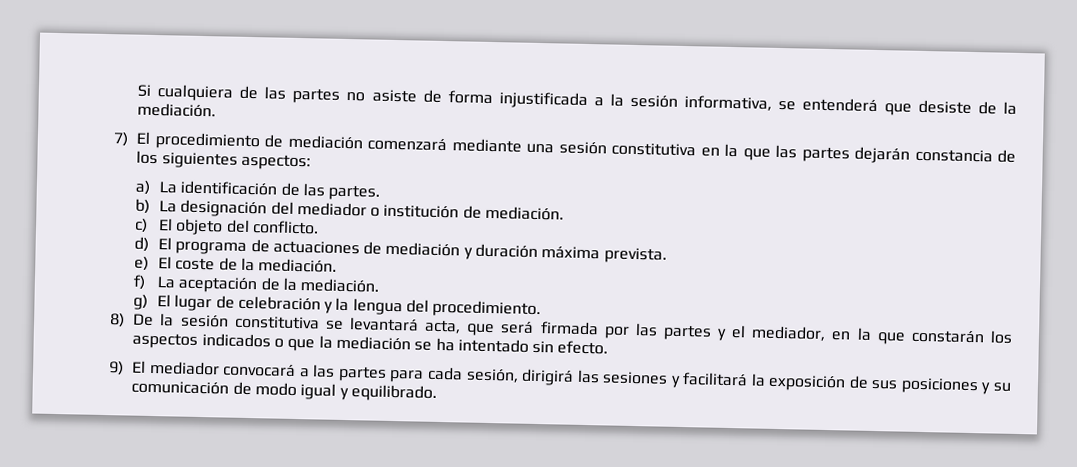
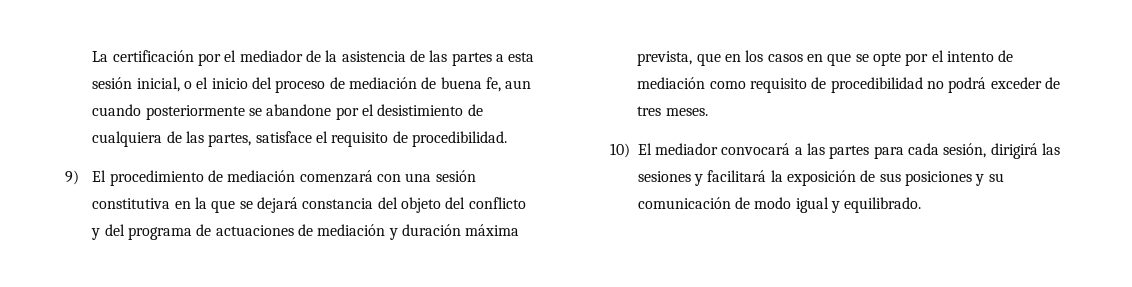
- Si cualquiera de las partes no asiste de forma injustificada a la sesión informativa, se entenderá que desiste de la mediación.
- 7) El procedimiento de mediación comenzará mediante una sesión constitutiva en la que las partes dejarán constancia de los siguientes aspectos:
- a) La identificación de las partes.
- b) La designación del mediador o institución de mediación.
- c) El objeto del conflicto.
- d) El programa de actuaciones de mediación y duración máxima prevista.
- e) El coste de la mediación.
- f) La aceptación de la mediación.
- g) El lugar de celebración y la lengua del procedimiento.
- 8) De la sesión constitutiva se levantará acta, que será firmada por las partes y el mediador, en la que constarán los aspectos indicados o que la mediación se ha intentado sin efecto.
- 9) El mediador convocará a las partes para cada sesión, dirigirá las sesiones y facilitará la exposición de sus posiciones y su comunicación de modo igual y equilibrado.
+ La certificación por el mediador de la asistencia de las partes a esta sesión inicial, o el inicio del proceso de mediación de buena fe, aun cuando posteriormente se abandone por el desistimiento de cualquiera de las partes, satisface el requisito de procedibilidad.
+ 9) El procedimiento de mediación comenzará con una sesión constitutiva en la que se dejará constancia del objeto del conflicto y del programa de actuaciones de mediación y duración máxima prevista, que en los casos en que se opte por el intento de mediación como requisito de procedibilidad no podrá exceder de tres meses.
+ 10) El mediador convocará a las partes para cada sesión, dirigirá las sesiones y facilitará la exposición de sus posiciones y su comunicación de modo igual y equilibrado.

